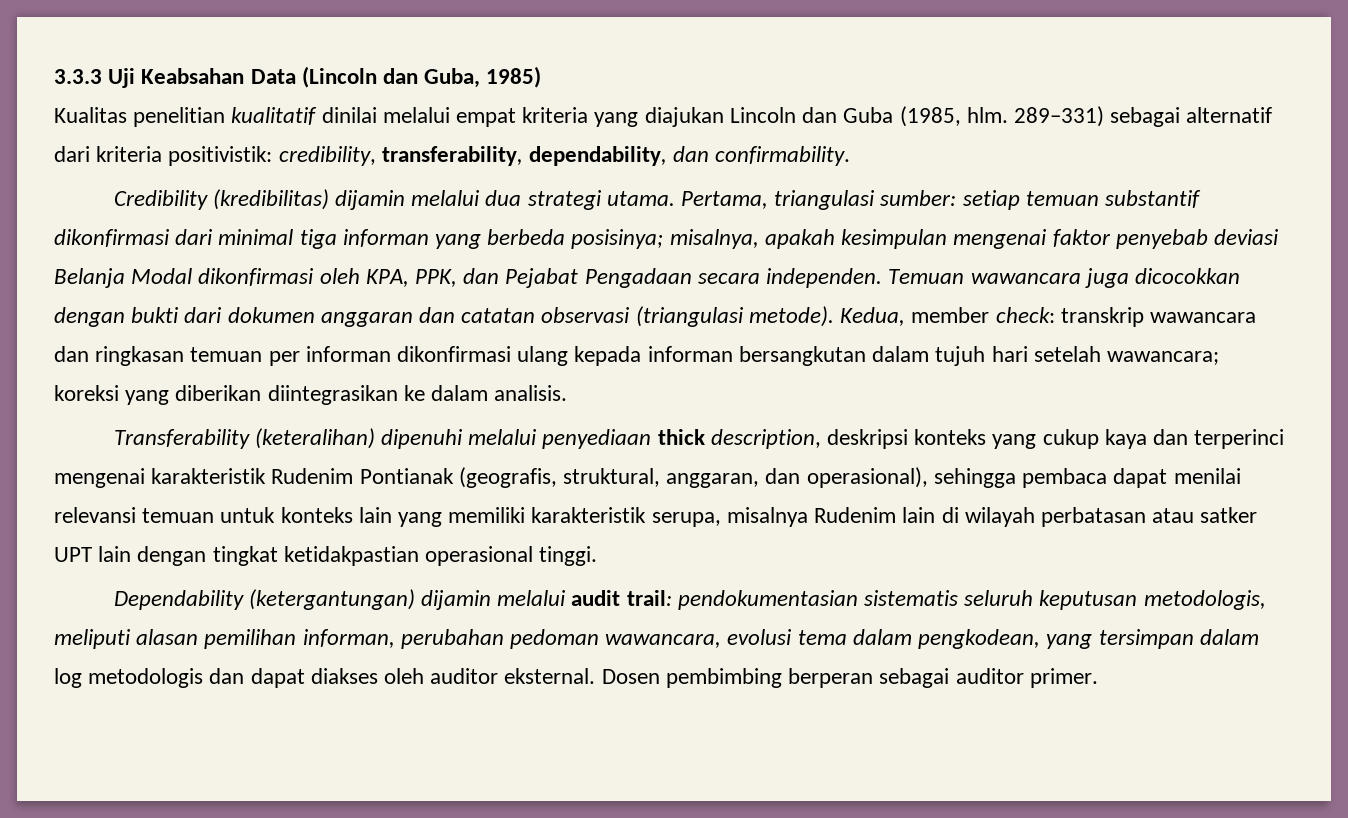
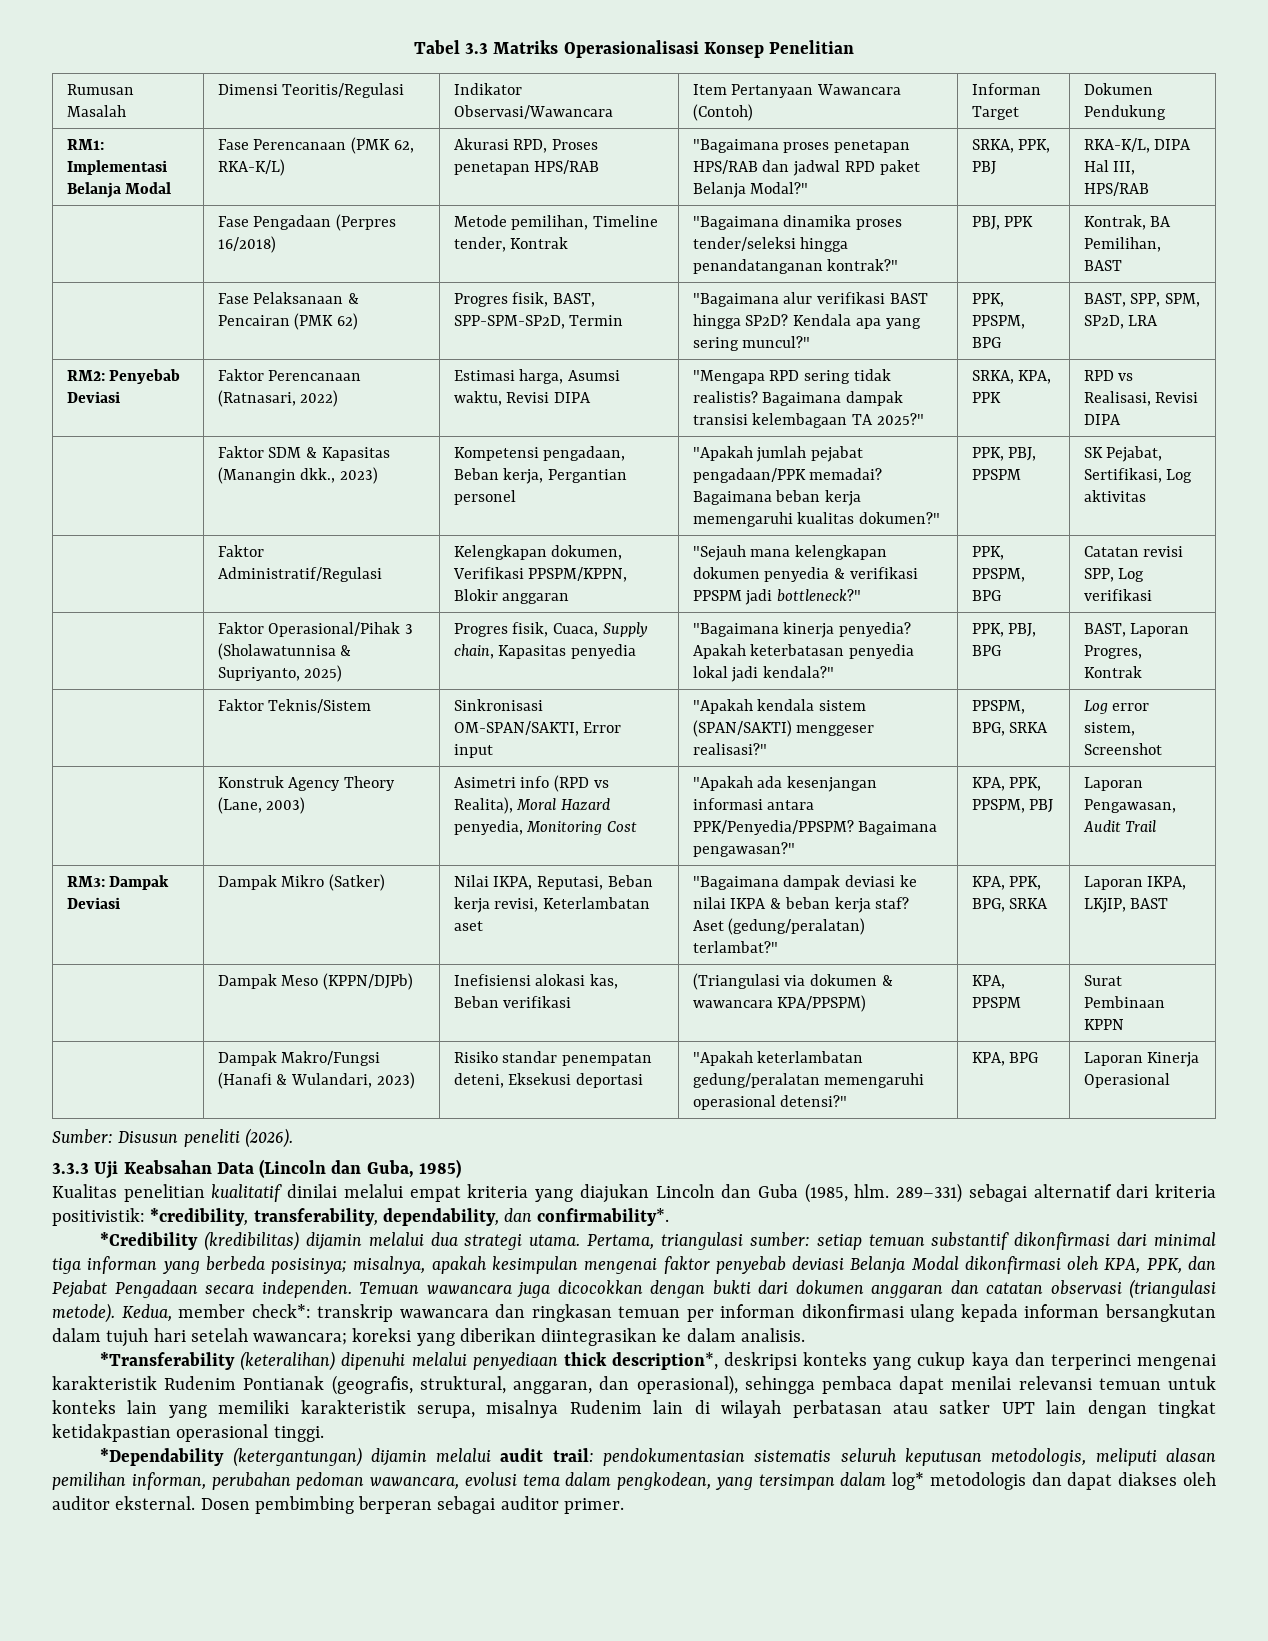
+ Tabel 3.3 Matriks Operasionalisasi Konsep Penelitian
+ Rumusan Masalah | Dimensi Teoritis/Regulasi | Indikator Observasi/Wawancara | Item Pertanyaan Wawancara (Contoh) | Informan Target | Dokumen Pendukung
+ RM1: Implementasi Belanja Modal | Fase Perencanaan (PMK 62, RKA-K/L) | Akurasi RPD, Proses penetapan HPS/RAB | "Bagaimana proses penetapan HPS/RAB dan jadwal RPD paket Belanja Modal?" | SRKA, PPK, PBJ | RKA-K/L, DIPA Hal III, HPS/RAB
+ | Fase Pengadaan (Perpres 16/2018) | Metode pemilihan, Timeline tender, Kontrak | "Bagaimana dinamika proses tender/seleksi hingga penandatanganan kontrak?" | PBJ, PPK | Kontrak, BA Pemilihan, BAST
+ | Fase Pelaksanaan & Pencairan (PMK 62) | Progres fisik, BAST, SPP-SPM-SP2D, Termin | "Bagaimana alur verifikasi BAST hingga SP2D? Kendala apa yang sering muncul?" | PPK, PPSPM, BPG | BAST, SPP, SPM, SP2D, LRA
+ RM2: Penyebab Deviasi | Faktor Perencanaan (Ratnasari, 2022) | Estimasi harga, Asumsi waktu, Revisi DIPA | "Mengapa RPD sering tidak realistis? Bagaimana dampak transisi kelembagaan TA 2025?" | SRKA, KPA, PPK | RPD vs Realisasi, Revisi DIPA
+ | Faktor SDM & Kapasitas (Manangin dkk., 2023) | Kompetensi pengadaan, Beban kerja, Pergantian personel | "Apakah jumlah pejabat pengadaan/PPK memadai? Bagaimana beban kerja memengaruhi kualitas dokumen?" | PPK, PBJ, PPSPM | SK Pejabat, Sertifikasi, Log aktivitas
+ | Faktor Administratif/Regulasi | Kelengkapan dokumen, Verifikasi PPSPM/KPPN, Blokir anggaran | "Sejauh mana kelengkapan dokumen penyedia & verifikasi PPSPM jadi bottleneck?" | PPK, PPSPM, BPG | Catatan revisi SPP, Log verifikasi
+ | Faktor Operasional/Pihak 3 (Sholawatunnisa & Supriyanto, 2025) | Progres fisik, Cuaca, Supply chain, Kapasitas penyedia | "Bagaimana kinerja penyedia? Apakah keterbatasan penyedia lokal jadi kendala?" | PPK, PBJ, BPG | BAST, Laporan Progres, Kontrak
+ | Faktor Teknis/Sistem | Sinkronisasi OM-SPAN/SAKTI, Error input | "Apakah kendala sistem (SPAN/SAKTI) menggeser realisasi?" | PPSPM, BPG, SRKA | Log error sistem, Screenshot
+ | Konstruk Agency Theory (Lane, 2003) | Asimetri info (RPD vs Realita), Moral Hazard penyedia, Monitoring Cost | "Apakah ada kesenjangan informasi antara PPK/Penyedia/PPSPM? Bagaimana pengawasan?" | KPA, PPK, PPSPM, PBJ | Laporan Pengawasan, Audit Trail
+ RM3: Dampak Deviasi | Dampak Mikro (Satker) | Nilai IKPA, Reputasi, Beban kerja revisi, Keterlambatan aset | "Bagaimana dampak deviasi ke nilai IKPA & beban kerja staf? Aset (gedung/peralatan) terlambat?" | KPA, PPK, BPG, SRKA | Laporan IKPA, LKjIP, BAST
+ | Dampak Meso (KPPN/DJPb) | Inefisiensi alokasi kas, Beban verifikasi | (Triangulasi via dokumen & wawancara KPA/PPSPM) | KPA, PPSPM | Surat Pembinaan KPPN
+ | Dampak Makro/Fungsi (Hanafi & Wulandari, 2023) | Risiko standar penempatan deteni, Eksekusi deportasi | "Apakah keterlambatan gedung/peralatan memengaruhi operasional detensi?" | KPA, BPG | Laporan Kinerja Operasional
+ Sumber: Disusun peneliti (2026).
- 289–331) sebagai alternatif dari kriteria positivistik: credibility, transferability, dependability, dan confirmability.
- Credibility (kredibilitas) dijamin melalui dua strategi utama.
+ 289–331) sebagai alternatif dari kriteria positivistik: *credibility, transferability, dependability, dan confirmability*.
+ *Credibility (kredibilitas) dijamin melalui dua strategi utama.
- Kedua, member check: transkrip wawancara dan ringkasan temuan per informan dikonfirmasi ulang kepada informan bersangkutan dalam tujuh hari setelah wawancara; koreksi yang diberikan diintegrasikan ke dalam analisis.
+ Kedua, member check*: transkrip wawancara dan ringkasan temuan per informan dikonfirmasi ulang kepada informan bersangkutan dalam tujuh hari setelah wawancara; koreksi yang diberikan diintegrasikan ke dalam analisis.
- Transferability (keteralihan) dipenuhi melalui penyediaan thick description, deskripsi konteks yang cukup kaya dan terperinci mengenai karakteristik Rudenim Pontianak (geografis, struktural, anggaran, dan operasional), sehingga pembaca dapat menilai relevansi temuan untuk konteks lain yang memiliki karakteristik serupa, misalnya Rudenim lain di wilayah perbatasan atau satker UPT lain dengan tingkat ketidakpastian operasional tinggi.
+ *Transferability (keteralihan) dipenuhi melalui penyediaan thick description*, deskripsi konteks yang cukup kaya dan terperinci mengenai karakteristik Rudenim Pontianak (geografis, struktural, anggaran, dan operasional), sehingga pembaca dapat menilai relevansi temuan untuk konteks lain yang memiliki karakteristik serupa, misalnya Rudenim lain di wilayah perbatasan atau satker UPT lain dengan tingkat ketidakpastian operasional tinggi.
- Dependability (ketergantungan) dijamin melalui audit trail: pendokumentasian sistematis seluruh keputusan metodologis, meliputi alasan pemilihan informan, perubahan pedoman wawancara, evolusi tema dalam pengkodean, yang tersimpan dalam log metodologis dan dapat diakses oleh auditor eksternal.
+ *Dependability (ketergantungan) dijamin melalui audit trail: pendokumentasian sistematis seluruh keputusan metodologis, meliputi alasan pemilihan informan, perubahan pedoman wawancara, evolusi tema dalam pengkodean, yang tersimpan dalam log* metodologis dan dapat diakses oleh auditor eksternal.

